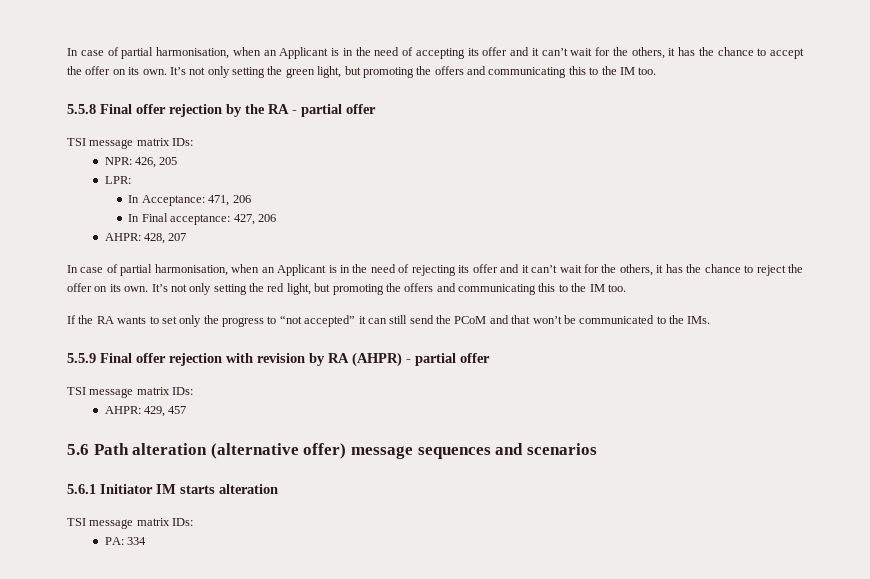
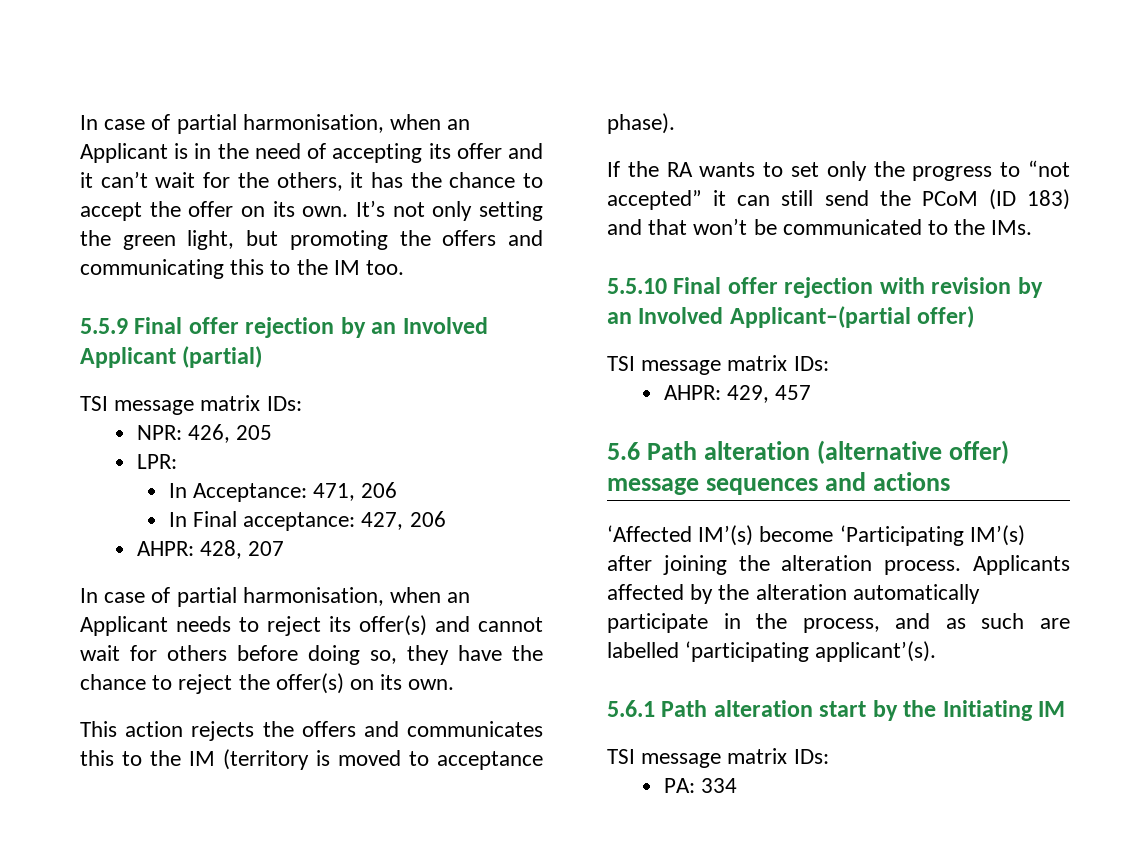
- 5.5.8 Final offer rejection by the RA - partial offer
+ 5.5.9 Final offer rejection by an Involved Applicant (partial)
- In case of partial harmonisation, when an Applicant is in the need of rejecting its offer and it can’t wait for the others, it has the chance to reject the offer on its own. It’s not only setting the red light, but promoting the offers and communicating this to the IM too.
+ In case of partial harmonisation, when an Applicant needs to reject its offer(s) and cannot wait for others before doing so, they have the chance to reject the offer(s) on its own.
+ This action rejects the offers and communicates this to the IM (territory is moved to acceptance phase).
- If the RA wants to set only the progress to “not accepted” it can still send the PCoM and that won’t be communicated to the IMs.
+ If the RA wants to set only the progress to “not accepted” it can still send the PCoM (ID 183) and that won’t be communicated to the IMs.
- 5.5.9 Final offer rejection with revision by RA (AHPR) - partial offer
+ 5.5.10 Final offer rejection with revision by an Involved Applicant–(partial offer)
- 5.6 Path alteration (alternative offer) message sequences and scenarios
- 5.6.1 Initiator IM starts alteration
+ 5.6 Path alteration (alternative offer) message sequences and actions
+ ‘Affected IM’(s) become ‘Participating IM’(s) after joining the alteration process. Applicants affected by the alteration automatically participate in the process, and as such are labelled ‘participating applicant’(s).
+ 5.6.1 Path alteration start by the Initiating IM

